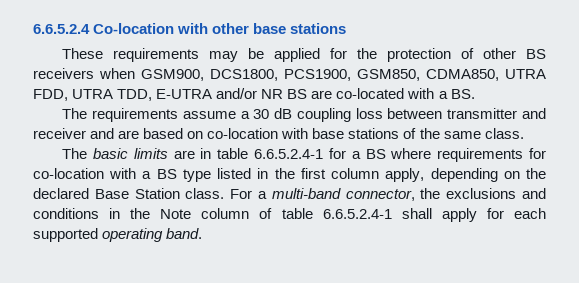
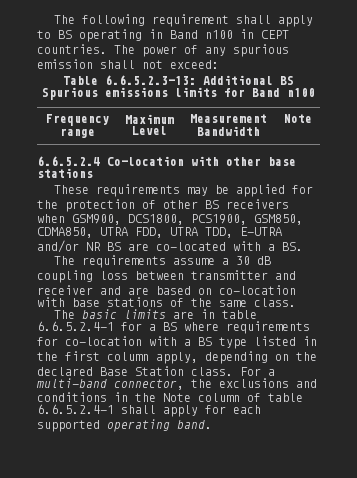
+ The following requirement shall apply to BS operating in Band n100 in CEPT countries. The power of any spurious emission shall not exceed:
+ Table 6.6.5.2.3-13: Additional BS Spurious emissions limits for Band n100
+ Frequency range | Maximum Level | Measurement Bandwidth | Note

